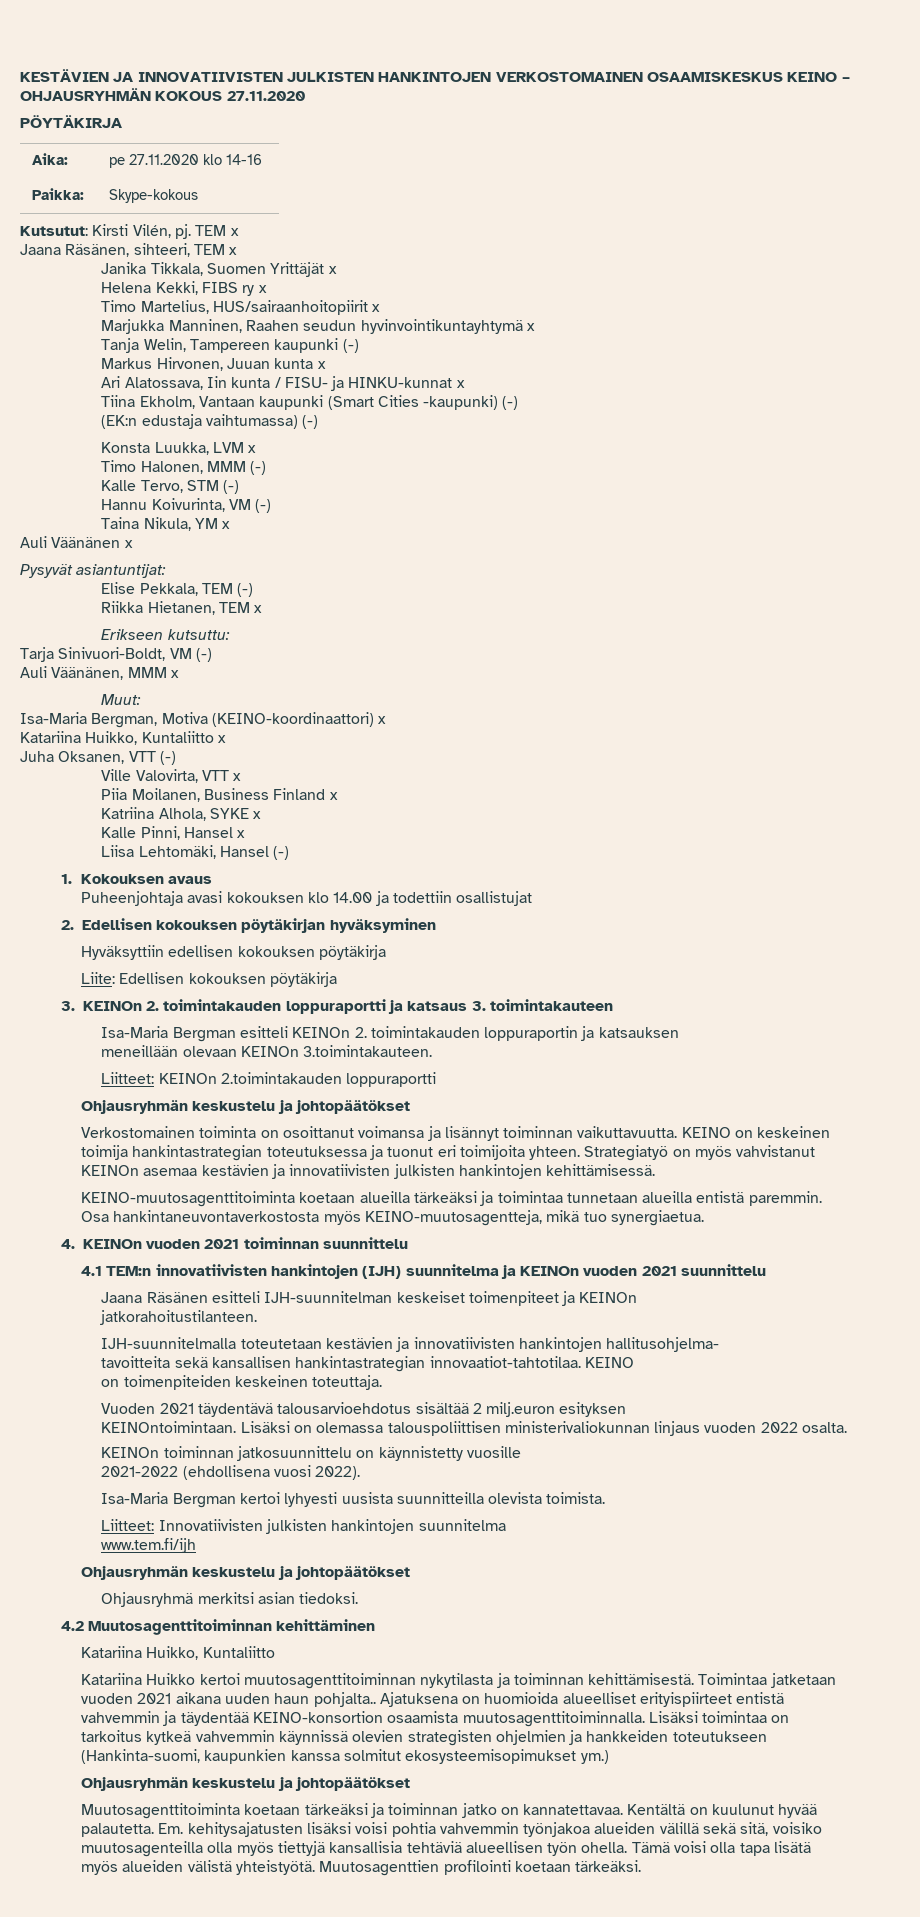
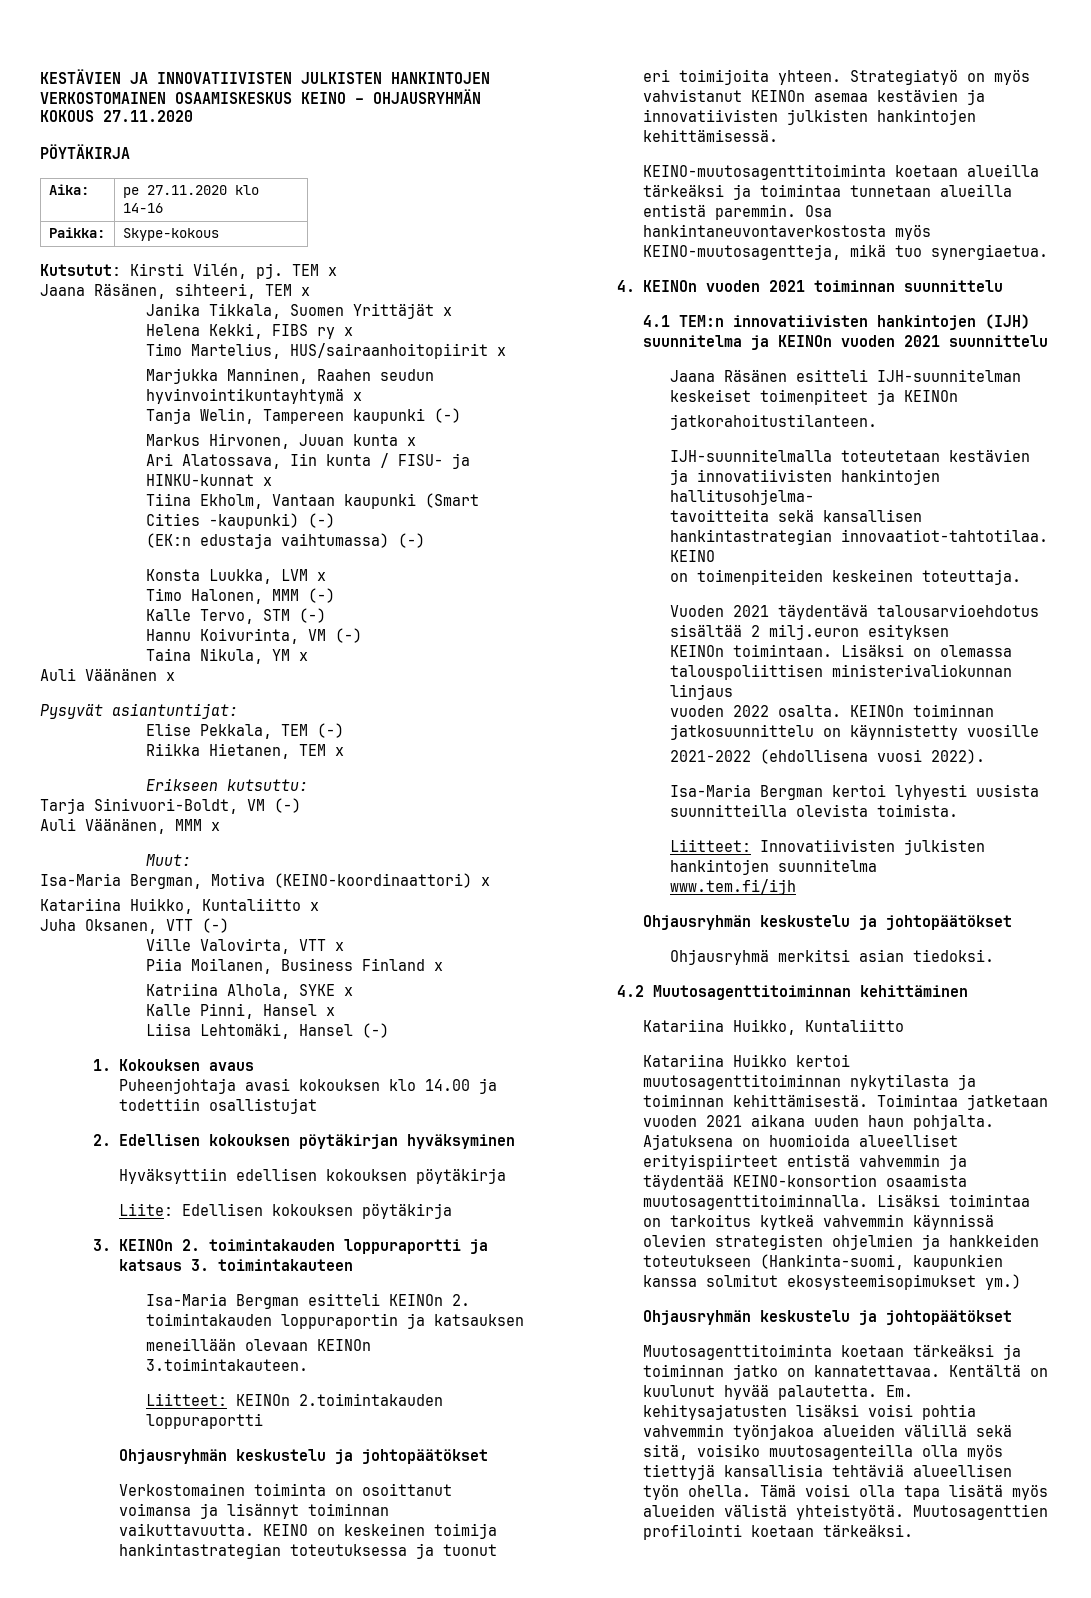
- KEINOntoimintaan.
+ KEINOn toimintaan.
- Lisäksi on olemassa talouspoliittisen ministerivaliokunnan linjaus vuoden 2022 osalta.
- KEINOn toiminnan jatkosuunnittelu on käynnistetty vuosille
+ Lisäksi on olemassa talouspoliittisen ministerivaliokunnan linjaus
+ vuoden 2022 osalta. KEINOn toiminnan jatkosuunnittelu on käynnistetty vuosille
- Toimintaa jatketaan vuoden 2021 aikana uuden haun pohjalta..
+ Toimintaa jatketaan vuoden 2021 aikana uuden haun pohjalta.

